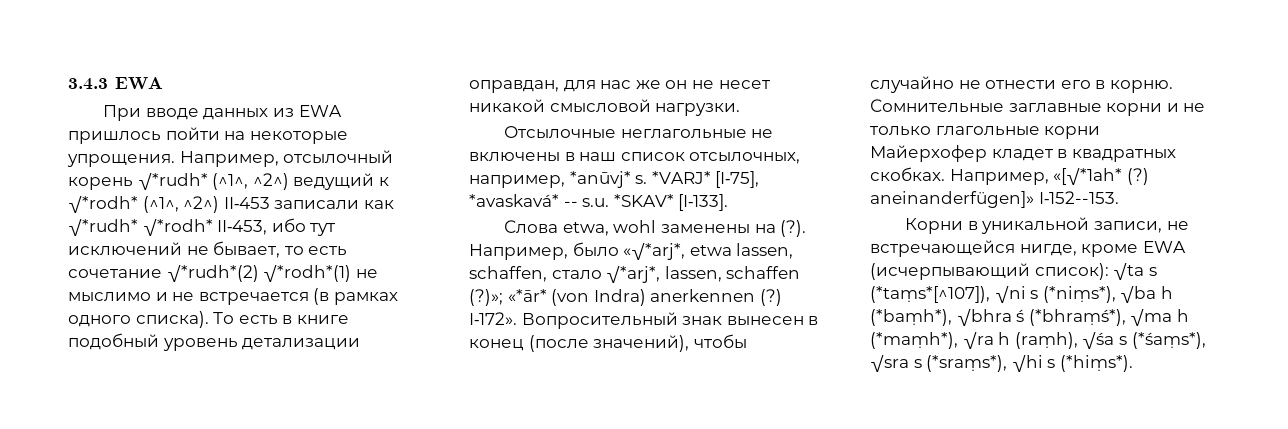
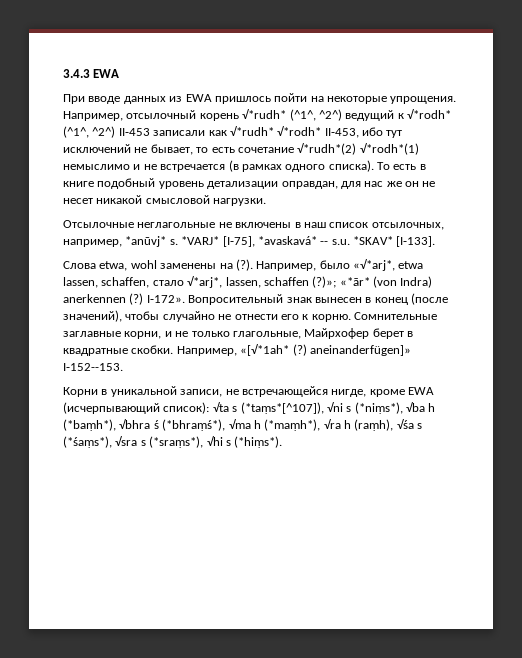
- Например, отсылочный корень √*rudh* (^1^, ^2^) ведущий к √*rodh* (^1^, ^2^) II‑453 записали как √*rudh* √*rodh* II‑453, ибо тут исключений не бывает, то есть сочетание √*rudh*(2) √*rodh*(1) не мыслимо и не встречается (в рамках одного списка).
+ Например, отсылочный корень √*rudh* (^1^, ^2^) ведущий к √*rodh* (^1^, ^2^) II‑453 записали как √*rudh* √*rodh* II‑453, ибо тут исключений не бывает, то есть сочетание √*rudh*(2) √*rodh*(1) немыслимо и не встречается (в рамках одного списка).
- Вопросительный знак вынесен в конец (после значений), чтобы случайно не отнести его в корню.
+ Вопросительный знак вынесен в конец (после значений), чтобы случайно не отнести его к корню.
- Сомнительные заглавные корни и не только глагольные корни Майерхофер кладет в квадратных скобках.
+ Сомнительные заглавные корни, и не только глагольные, Майрхофер берет в квадратные скобки.

